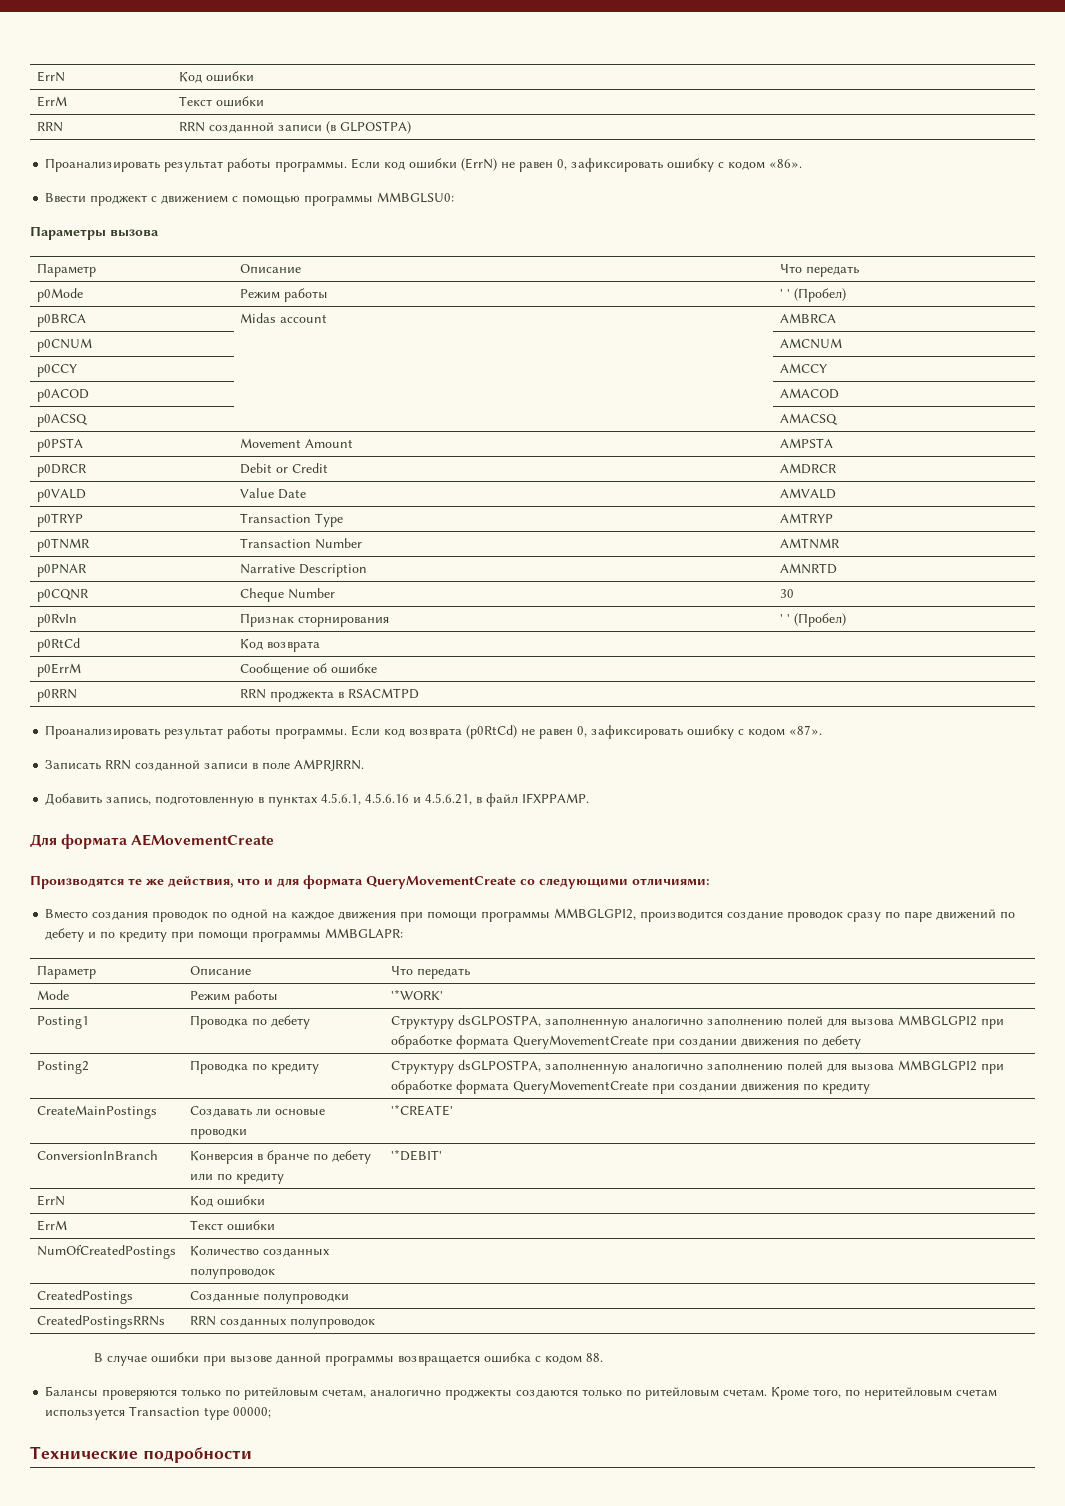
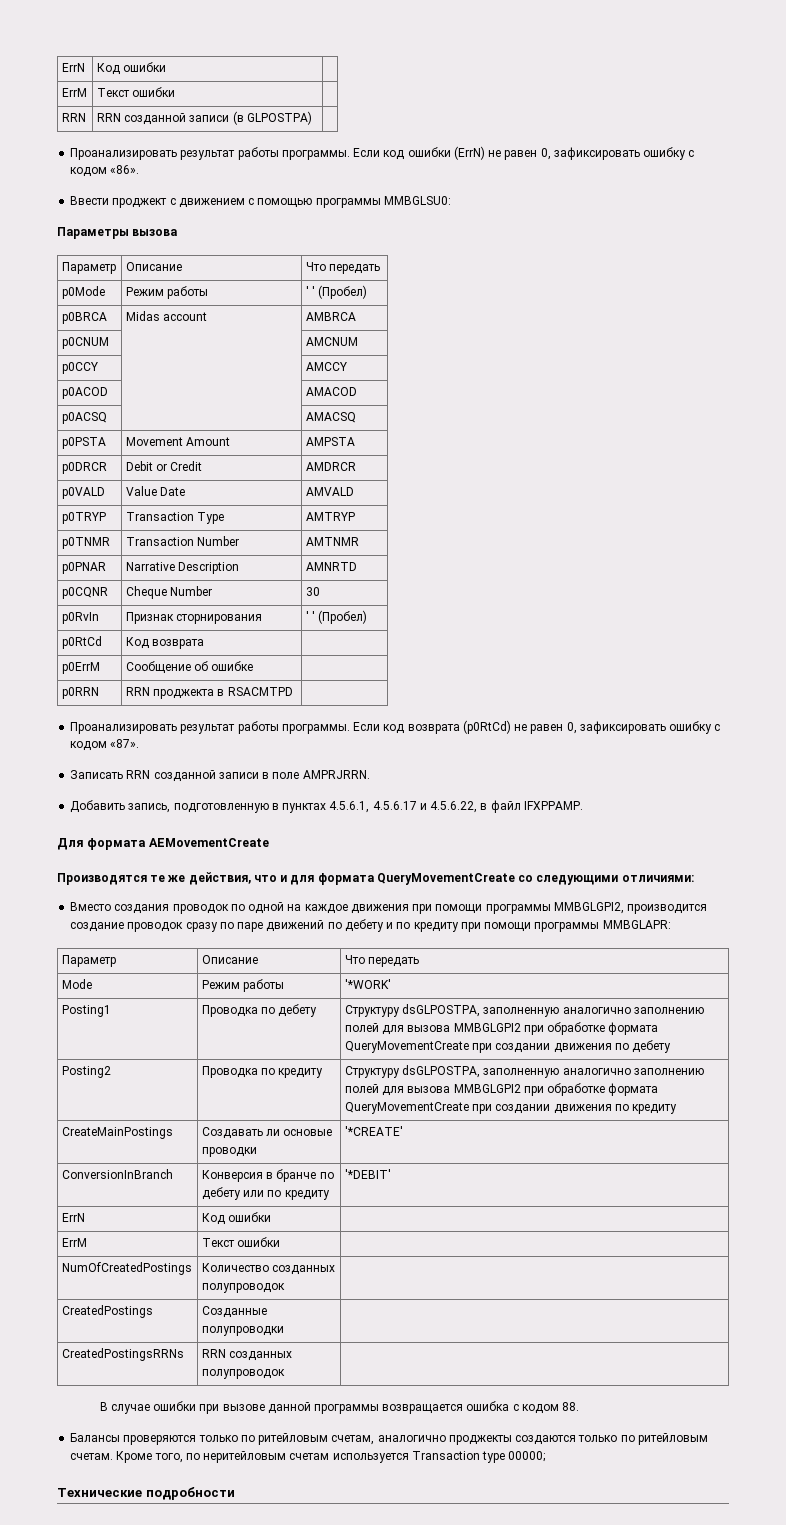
- Добавить запись, подготовленную в пунктах 4.5.6.1, 4.5.6.16 и 4.5.6.21, в файл IFXPPAMP.
+ Добавить запись, подготовленную в пунктах 4.5.6.1, 4.5.6.17 и 4.5.6.22, в файл IFXPPAMP.

